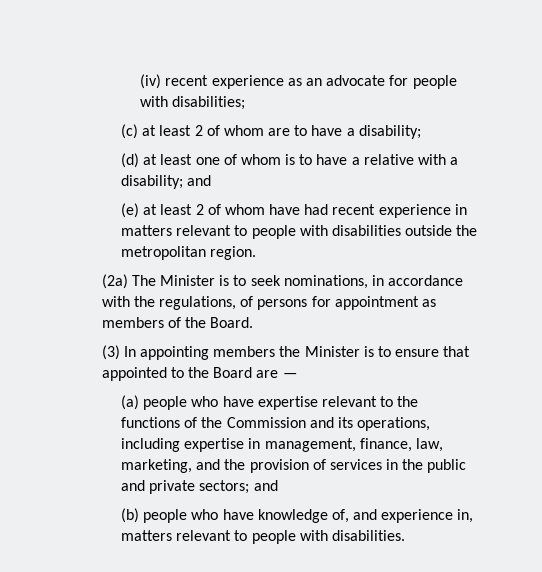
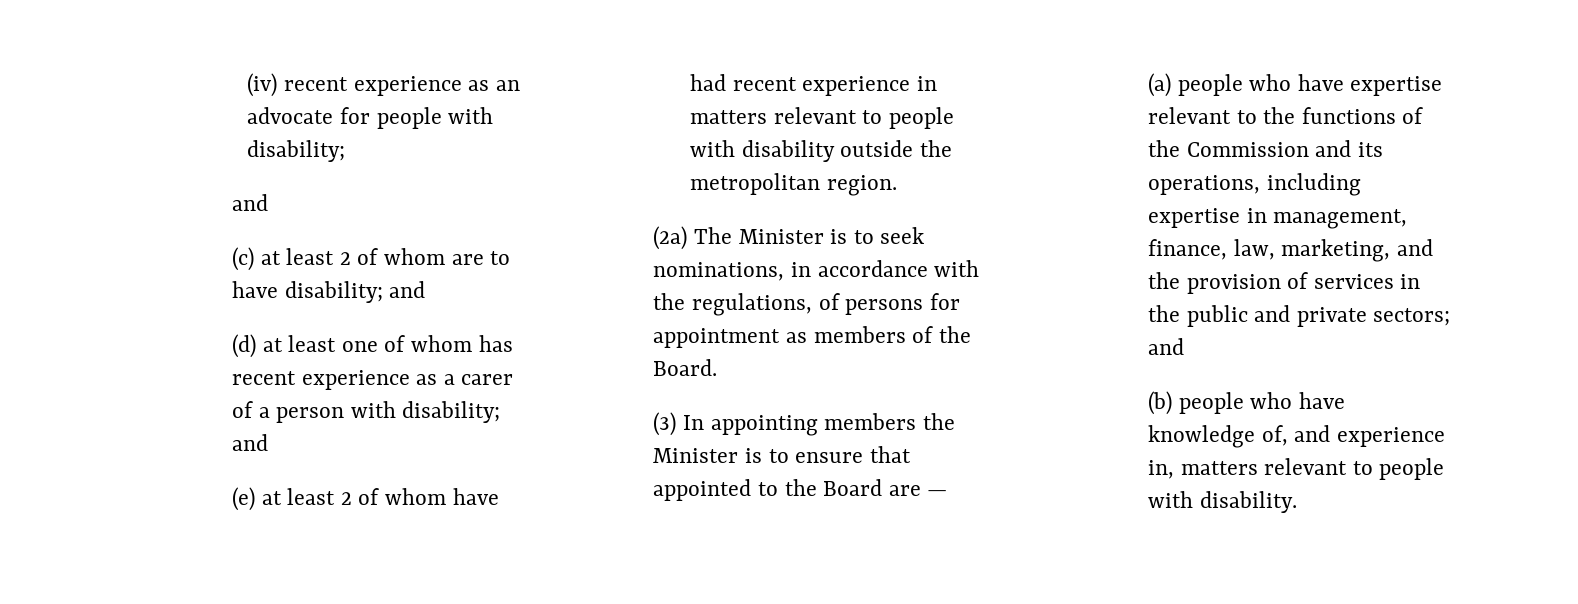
- (iv) recent experience as an advocate for people with disabilities;
+ (iv) recent experience as an advocate for people with disability;
+ and
- (c) at least 2 of whom are to have a disability;
+ (c) at least 2 of whom are to have disability; and
- (d) at least one of whom is to have a relative with a disability; and
+ (d) at least one of whom has recent experience as a carer of a person with disability; and
- (e) at least 2 of whom have had recent experience in matters relevant to people with disabilities outside the metropolitan region.
+ (e) at least 2 of whom have had recent experience in matters relevant to people with disability outside the metropolitan region.
- (b) people who have knowledge of, and experience in, matters relevant to people with disabilities.
+ (b) people who have knowledge of, and experience in, matters relevant to people with disability.

